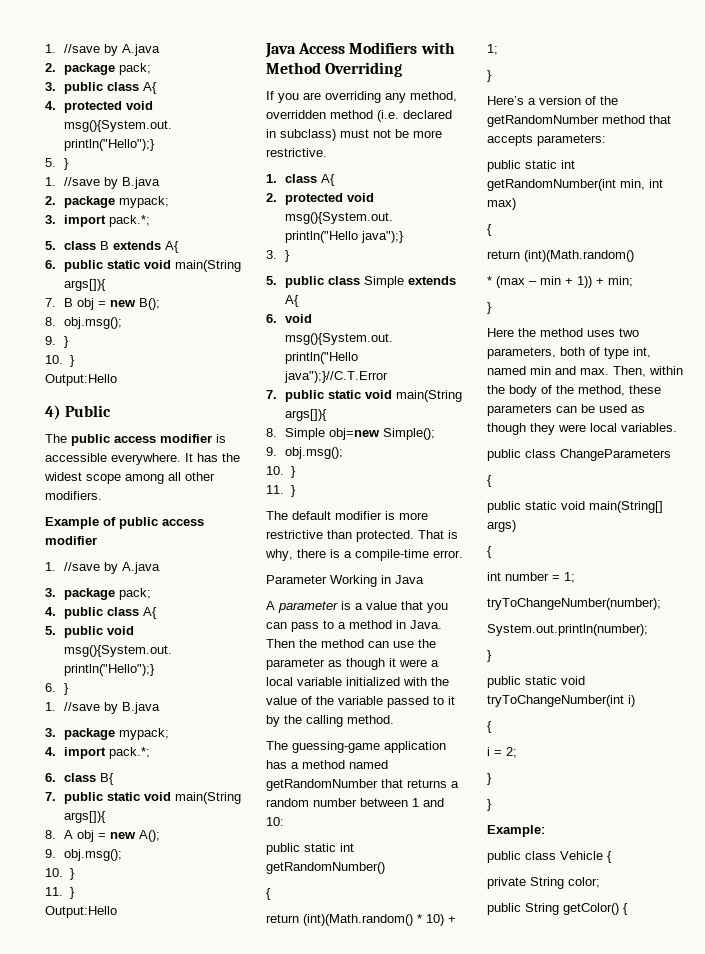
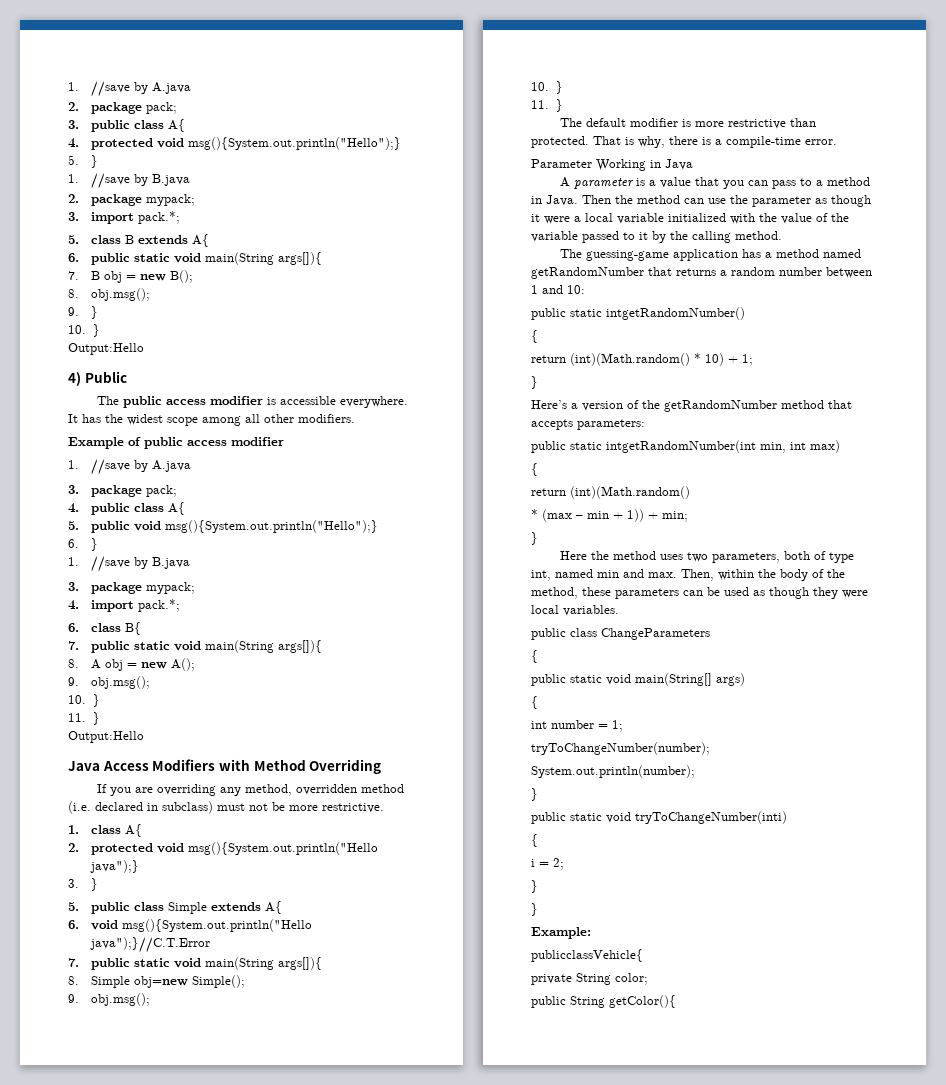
- public static int getRandomNumber()
+ public static intgetRandomNumber()
- public static int getRandomNumber(int min, int max)
+ public static intgetRandomNumber(int min, int max)
- public static void tryToChangeNumber(int i)
+ public static void tryToChangeNumber(inti)
- public class Vehicle {
+ publicclassVehicle{
- public String getColor() {
+ public String getColor(){

